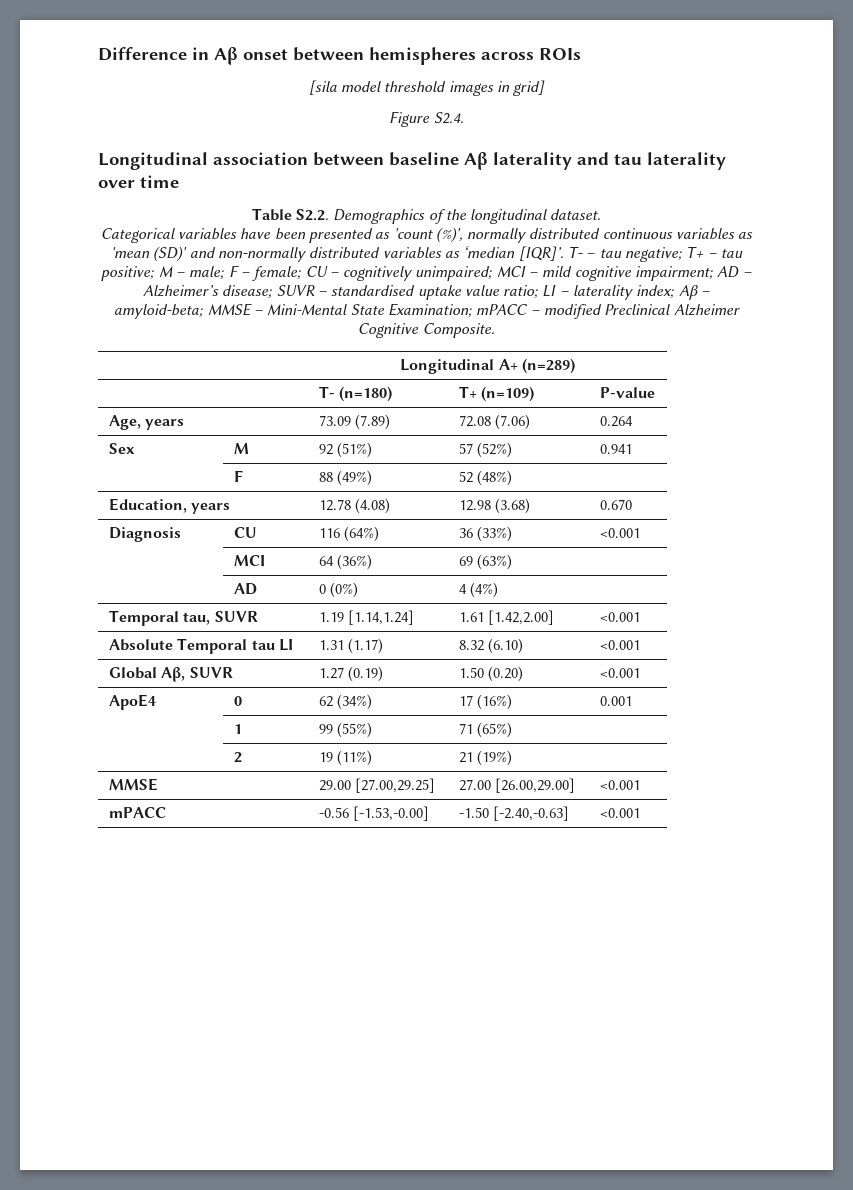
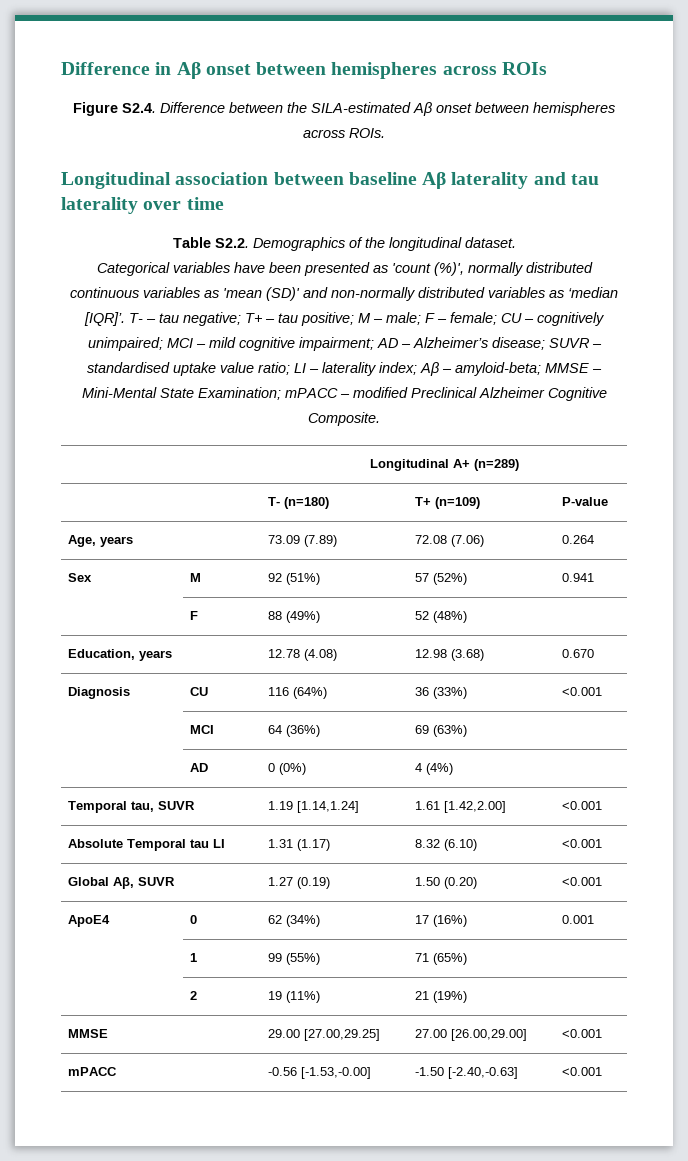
- [sila model threshold images in grid]
- Figure S2.4.
+ Figure S2.4. Difference between the SILA-estimated Aβ onset between hemispheres across ROIs.

